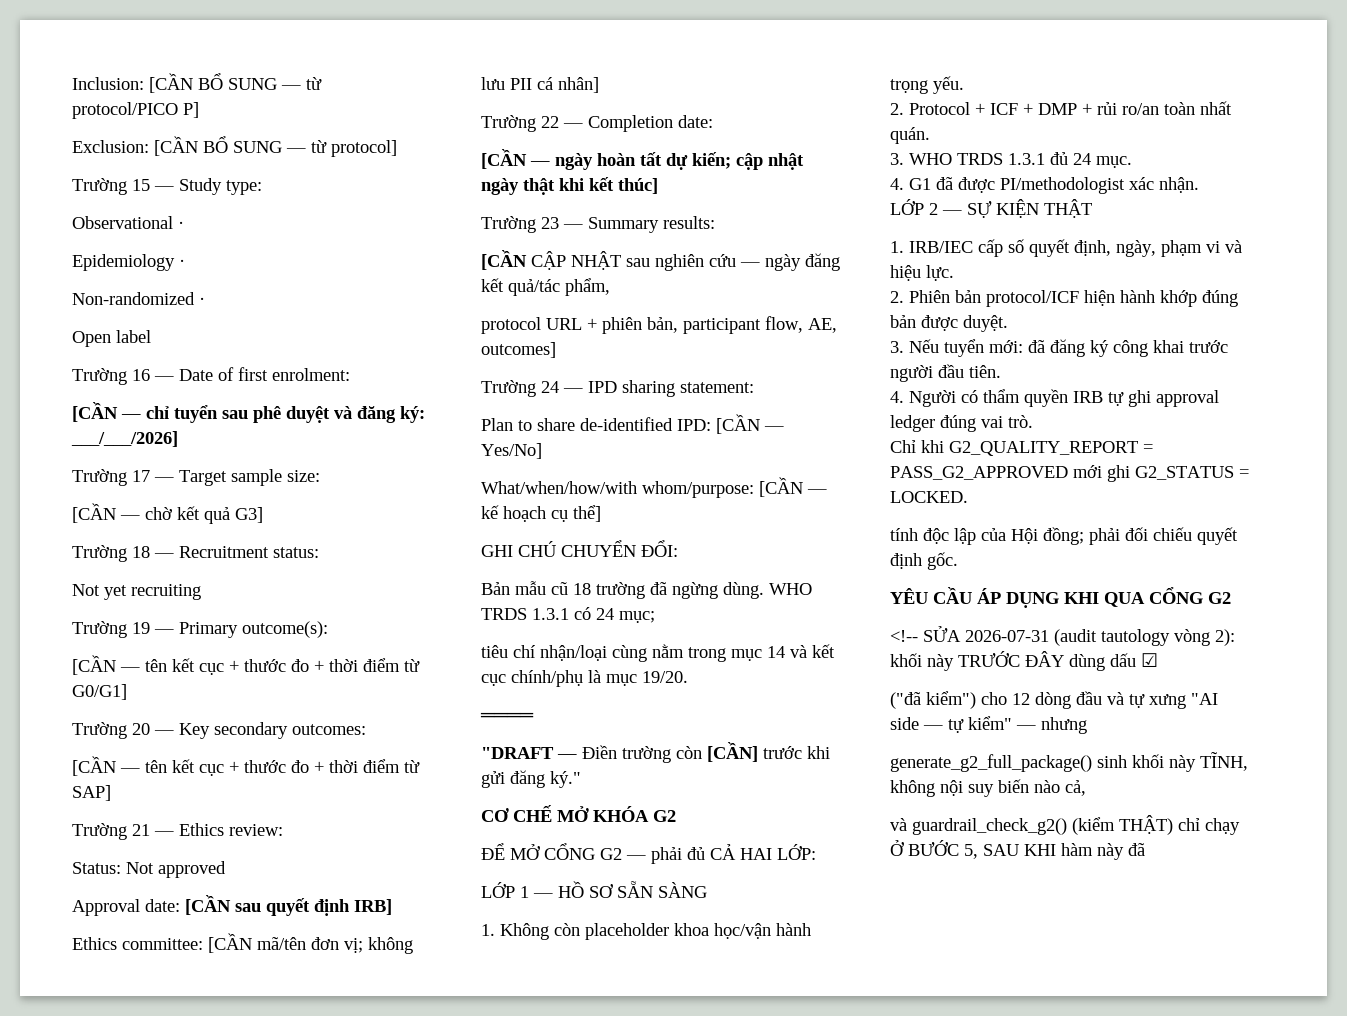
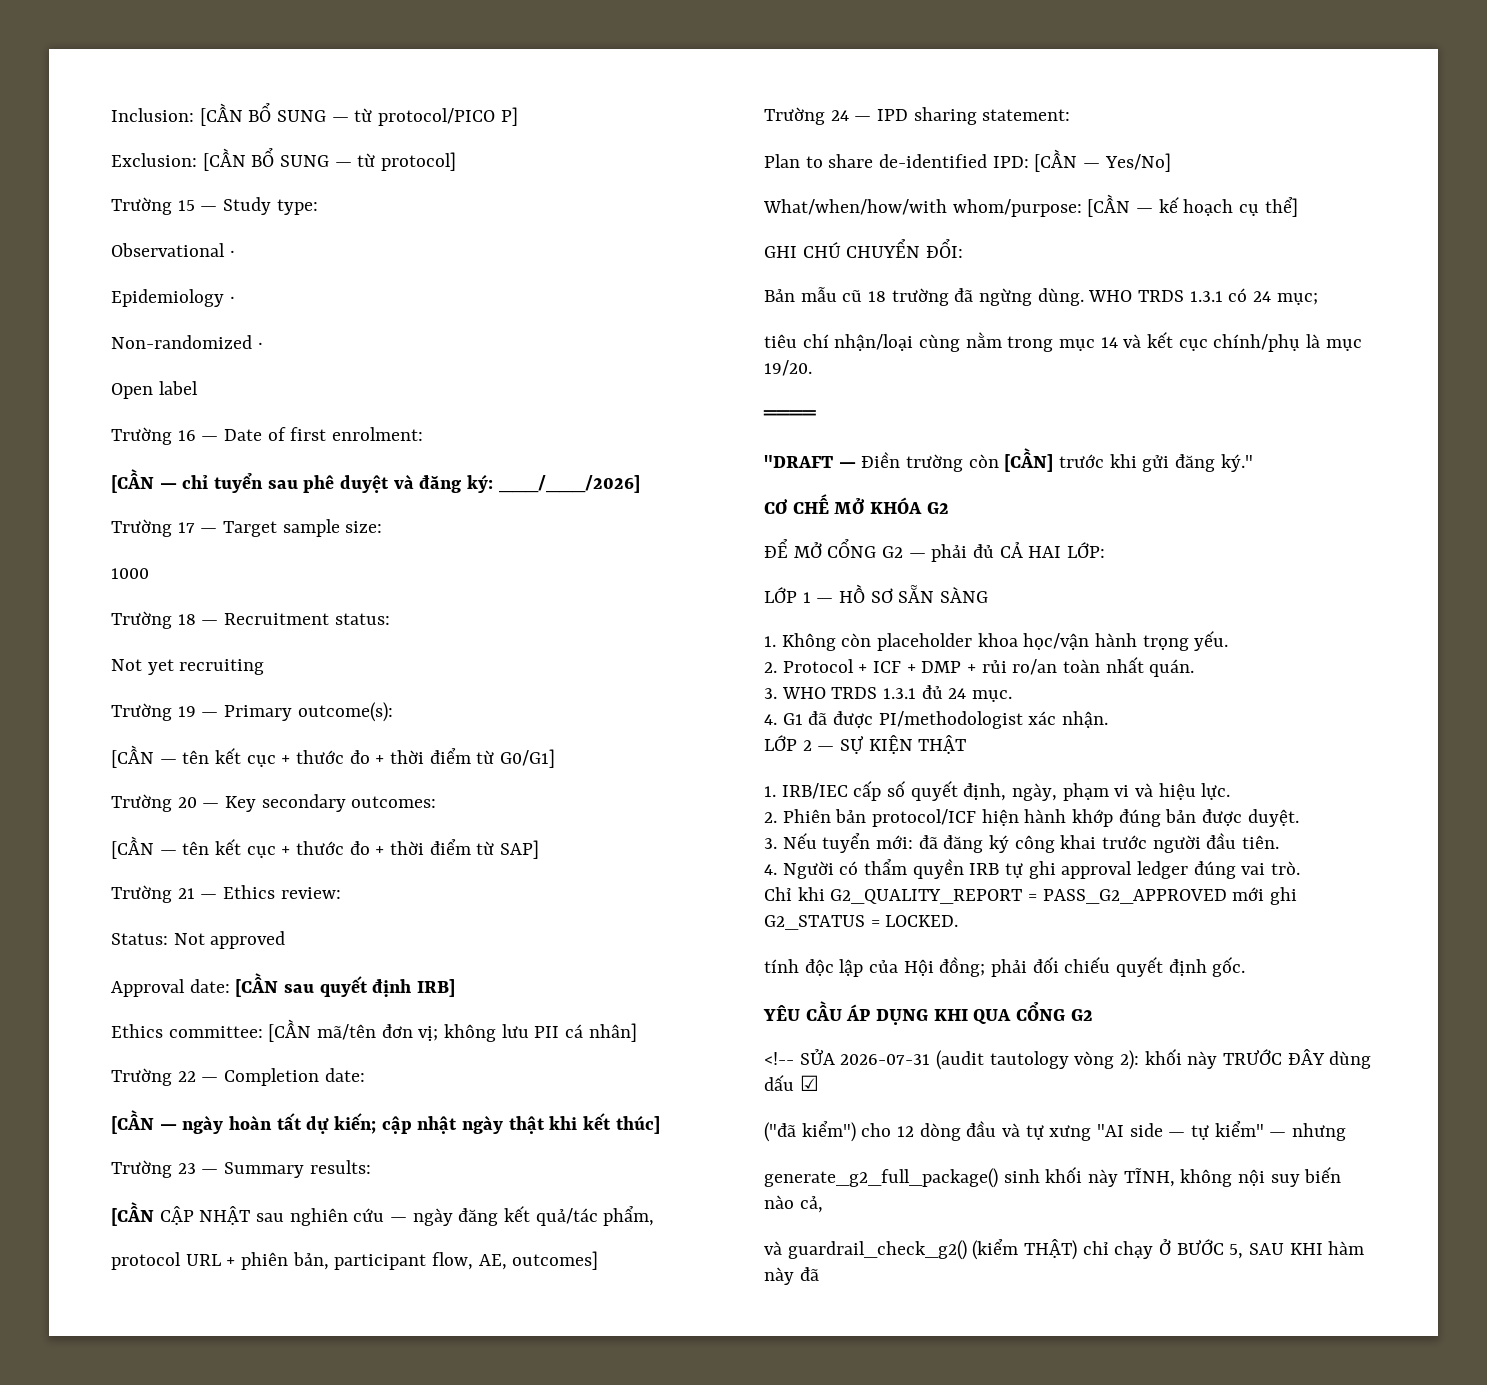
- [CẦN — chờ kết quả G3]
+ 1000

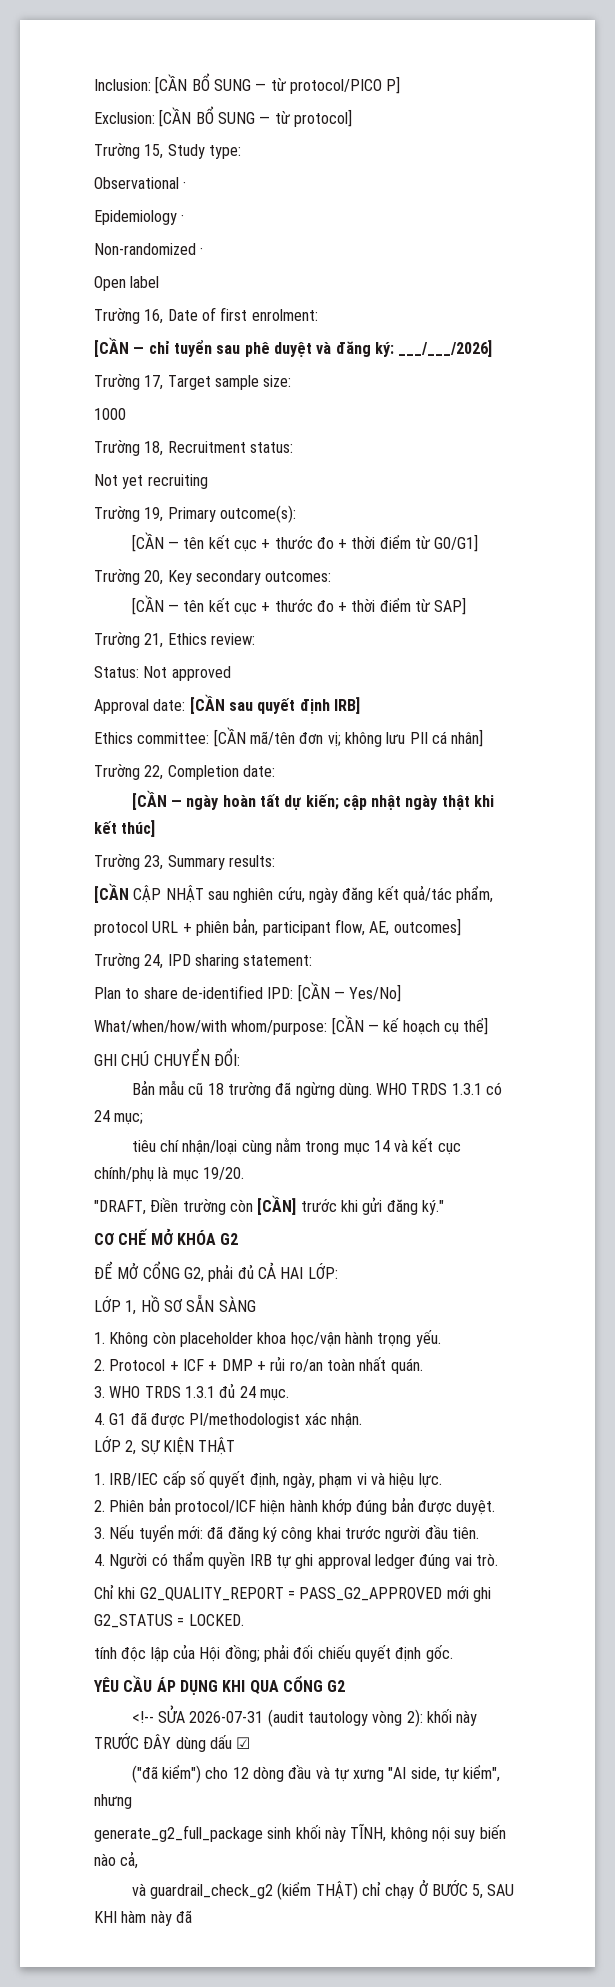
- Trường 15 — Study type:
+ Trường 15, Study type:
- Trường 16 — Date of first enrolment:
+ Trường 16, Date of first enrolment:
- Trường 17 — Target sample size:
+ Trường 17, Target sample size:
- Trường 18 — Recruitment status:
+ Trường 18, Recruitment status:
- Trường 19 — Primary outcome(s):
+ Trường 19, Primary outcome(s):
- Trường 20 — Key secondary outcomes:
+ Trường 20, Key secondary outcomes:
- Trường 21 — Ethics review:
+ Trường 21, Ethics review:
- Trường 22 — Completion date:
+ Trường 22, Completion date:
- Trường 23 — Summary results:
+ Trường 23, Summary results:
- [CẦN CẬP NHẬT sau nghiên cứu — ngày đăng kết quả/tác phẩm,
+ [CẦN CẬP NHẬT sau nghiên cứu, ngày đăng kết quả/tác phẩm,
- Trường 24 — IPD sharing statement:
+ Trường 24, IPD sharing statement:
- ════
- "DRAFT — Điền trường còn [CẦN] trước khi gửi đăng ký."
+ "DRAFT, Điền trường còn [CẦN] trước khi gửi đăng ký."
- ĐỂ MỞ CỔNG G2 — phải đủ CẢ HAI LỚP:
+ ĐỂ MỞ CỔNG G2, phải đủ CẢ HAI LỚP:
- LỚP 1 — HỒ SƠ SẴN SÀNG
+ LỚP 1, HỒ SƠ SẴN SÀNG
- LỚP 2 — SỰ KIỆN THẬT
+ LỚP 2, SỰ KIỆN THẬT
- ("đã kiểm") cho 12 dòng đầu và tự xưng "AI side — tự kiểm" — nhưng
+ ("đã kiểm") cho 12 dòng đầu và tự xưng "AI side, tự kiểm", nhưng
- generate_g2_full_package() sinh khối này TĨNH, không nội suy biến nào cả,
+ generate_g2_full_package sinh khối này TĨNH, không nội suy biến nào cả,
- và guardrail_check_g2() (kiểm THẬT) chỉ chạy Ở BƯỚC 5, SAU KHI hàm này đã
+ và guardrail_check_g2 (kiểm THẬT) chỉ chạy Ở BƯỚC 5, SAU KHI hàm này đã

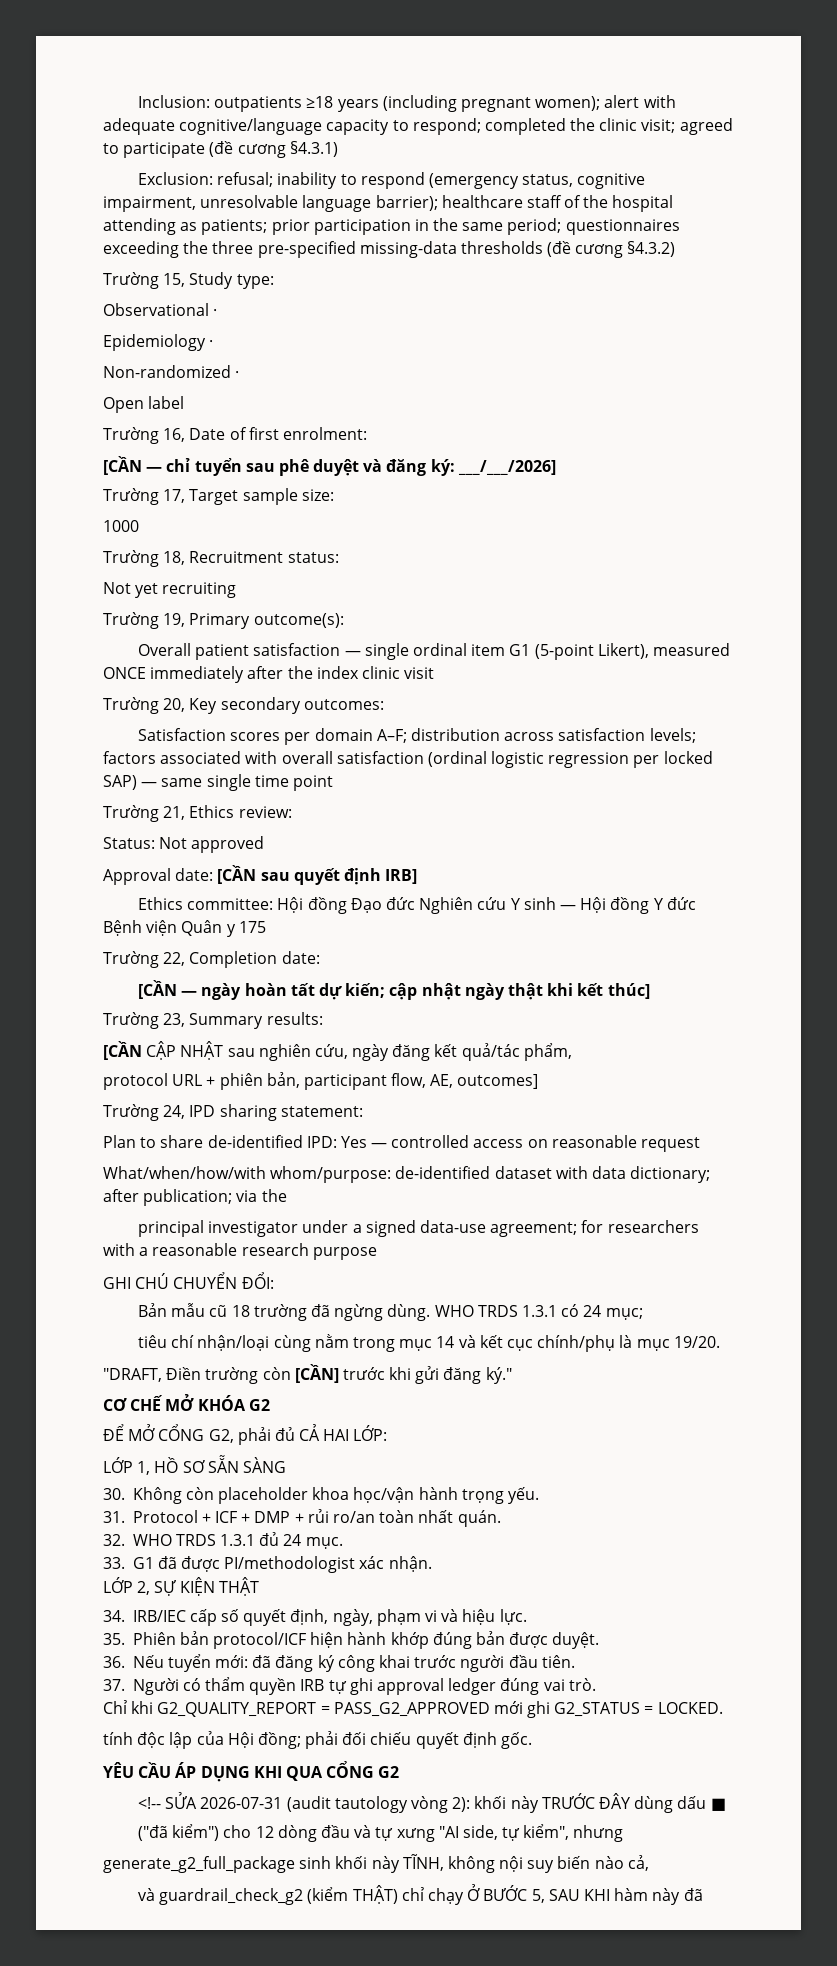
- Inclusion: [CẦN BỔ SUNG — từ protocol/PICO P]
- Exclusion: [CẦN BỔ SUNG — từ protocol]
+ Inclusion: outpatients ≥18 years (including pregnant women); alert with adequate cognitive/language capacity to respond; completed the clinic visit; agreed to participate (đề cương §4.3.1)
+ Exclusion: refusal; inability to respond (emergency status, cognitive impairment, unresolvable language barrier); healthcare staff of the hospital attending as patients; prior participation in the same period; questionnaires exceeding the three pre-specified missing-data thresholds (đề cương §4.3.2)
- [CẦN — tên kết cục + thước đo + thời điểm từ G0/G1]
+ Overall patient satisfaction — single ordinal item G1 (5-point Likert), measured ONCE immediately after the index clinic visit
- [CẦN — tên kết cục + thước đo + thời điểm từ SAP]
+ Satisfaction scores per domain A–F; distribution across satisfaction levels; factors associated with overall satisfaction (ordinal logistic regression per locked SAP) — same single time point
- Ethics committee: [CẦN mã/tên đơn vị; không lưu PII cá nhân]
+ Ethics committee: Hội đồng Đạo đức Nghiên cứu Y sinh — Hội đồng Y đức Bệnh viện Quân y 175
- Plan to share de-identified IPD: [CẦN — Yes/No]
- What/when/how/with whom/purpose: [CẦN — kế hoạch cụ thể]
+ Plan to share de-identified IPD: Yes — controlled access on reasonable request
+ What/when/how/with whom/purpose: de-identified dataset with data dictionary; after publication; via the
+ principal investigator under a signed data-use agreement; for researchers with a reasonable research purpose
- 1. Không còn placeholder khoa học/vận hành trọng yếu.
+ 30. Không còn placeholder khoa học/vận hành trọng yếu.
- 2. Protocol + ICF + DMP + rủi ro/an toàn nhất quán.
+ 31. Protocol + ICF + DMP + rủi ro/an toàn nhất quán.
- 3. WHO TRDS 1.3.1 đủ 24 mục.
+ 32. WHO TRDS 1.3.1 đủ 24 mục.
- 4. G1 đã được PI/methodologist xác nhận.
+ 33. G1 đã được PI/methodologist xác nhận.
- 1. IRB/IEC cấp số quyết định, ngày, phạm vi và hiệu lực.
+ 34. IRB/IEC cấp số quyết định, ngày, phạm vi và hiệu lực.
- 2. Phiên bản protocol/ICF hiện hành khớp đúng bản được duyệt.
+ 35. Phiên bản protocol/ICF hiện hành khớp đúng bản được duyệt.
- 3. Nếu tuyển mới: đã đăng ký công khai trước người đầu tiên.
+ 36. Nếu tuyển mới: đã đăng ký công khai trước người đầu tiên.
- 4. Người có thẩm quyền IRB tự ghi approval ledger đúng vai trò.
+ 37. Người có thẩm quyền IRB tự ghi approval ledger đúng vai trò.
- <!-- SỬA 2026-07-31 (audit tautology vòng 2): khối này TRƯỚC ĐÂY dùng dấu ☑
+ <!-- SỬA 2026-07-31 (audit tautology vòng 2): khối này TRƯỚC ĐÂY dùng dấu ■

